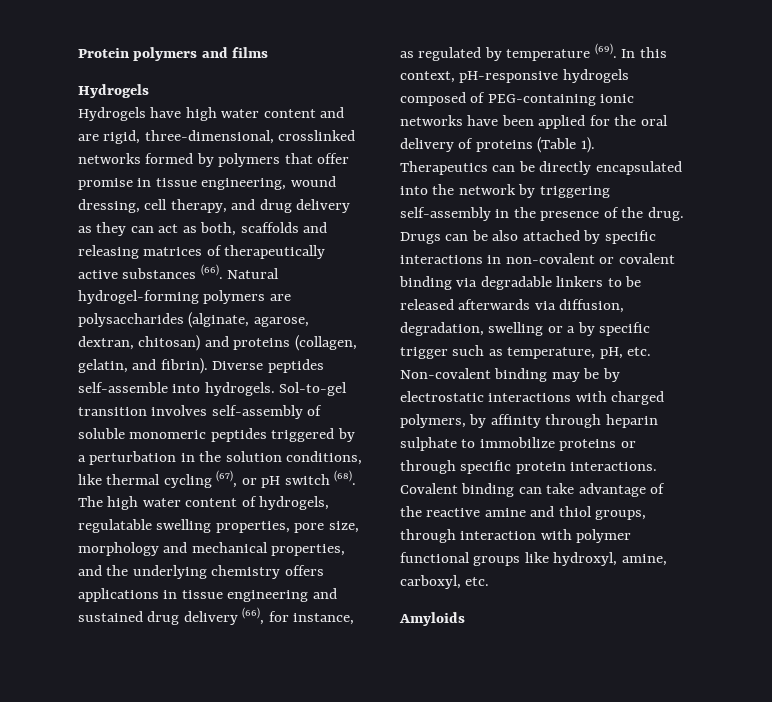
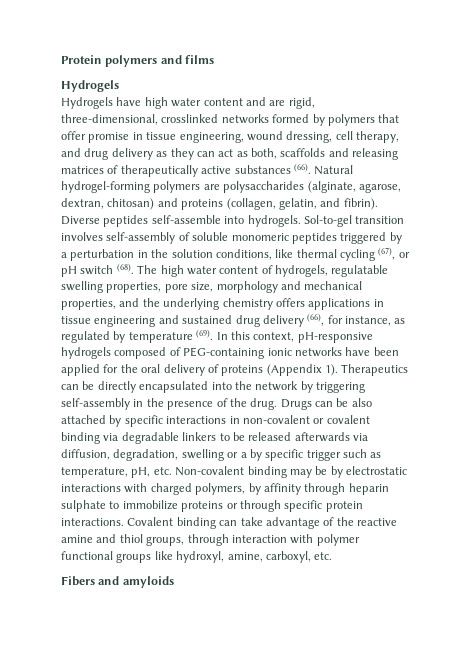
- In this context, pH-responsive hydrogels composed of PEG-containing ionic networks have been applied for the oral delivery of proteins (Table 1).
+ In this context, pH-responsive hydrogels composed of PEG-containing ionic networks have been applied for the oral delivery of proteins (Appendix 1).
- Amyloids
+ Fibers and amyloids

